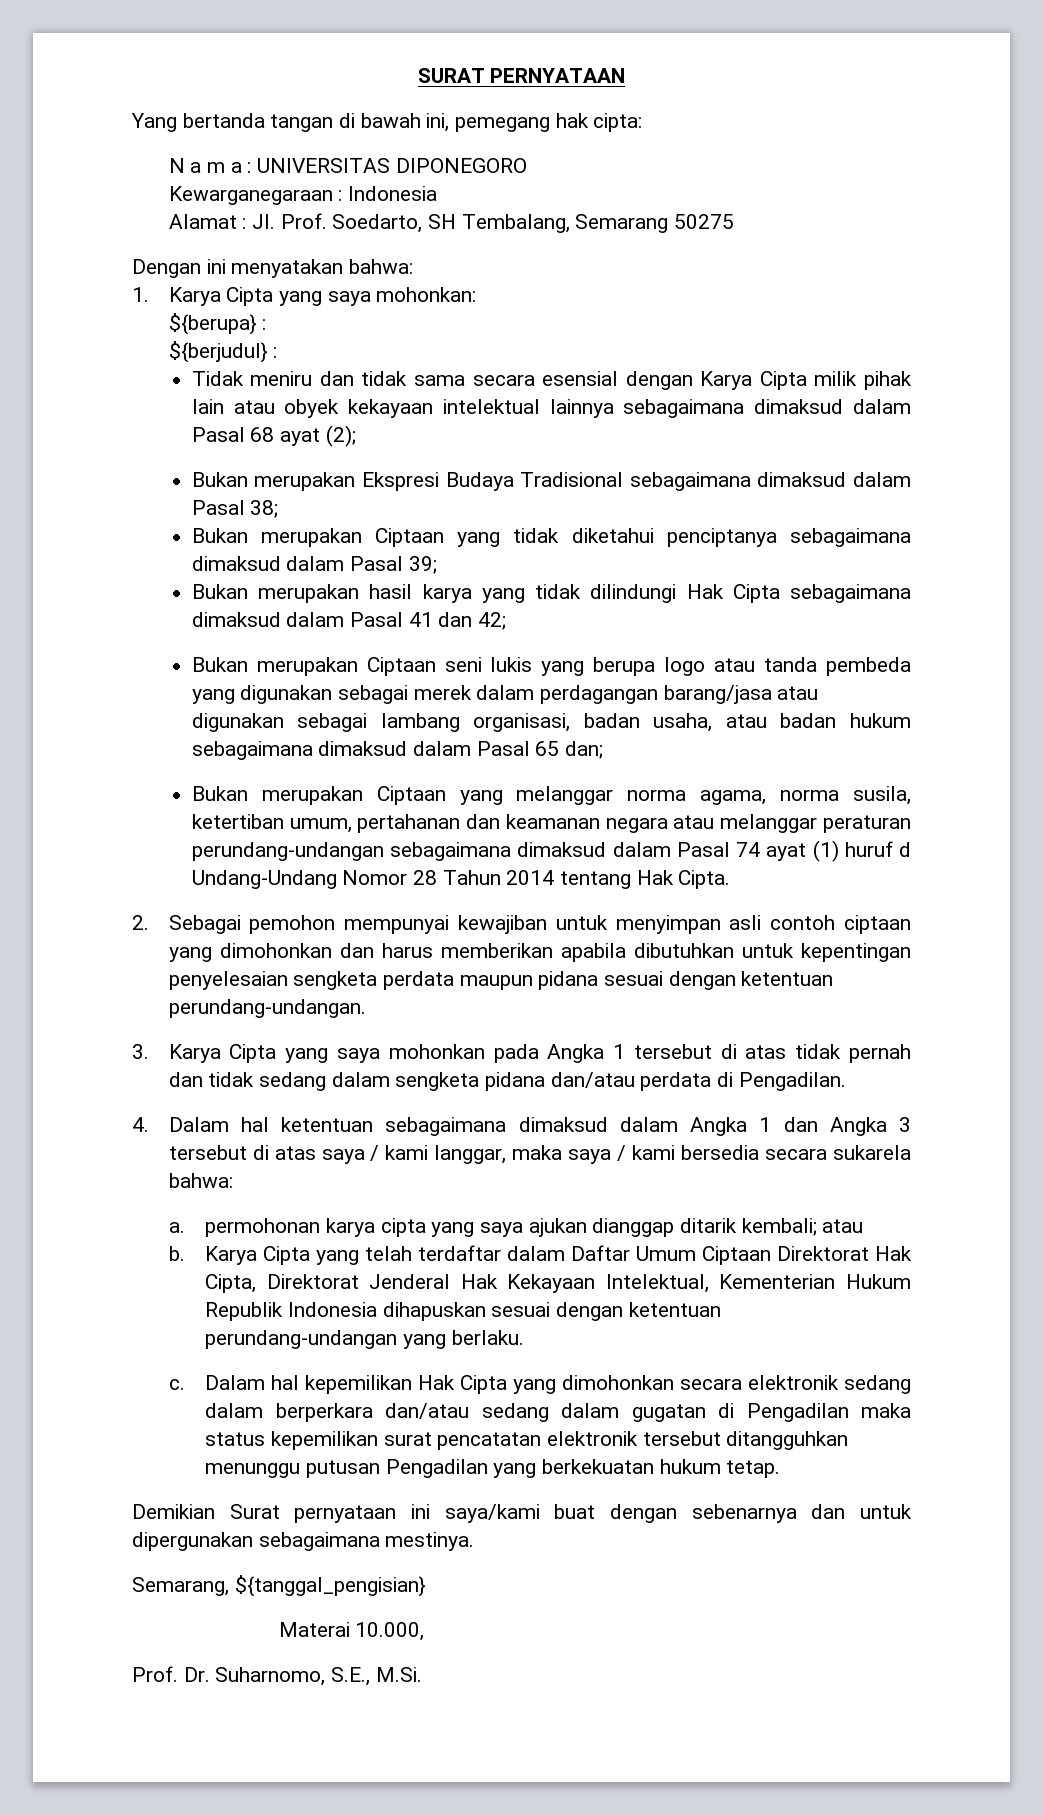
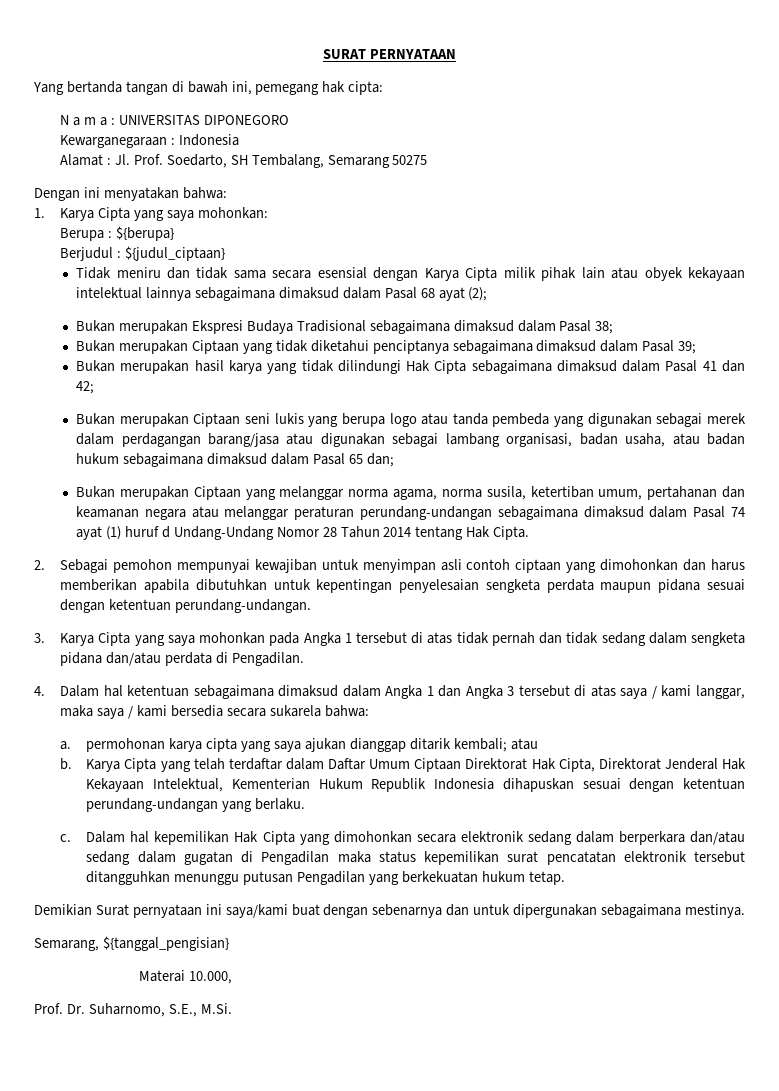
- ${berupa} :
- ${berjudul} :
+ Berupa : ${berupa}
+ Berjudul : ${judul_ciptaan}

